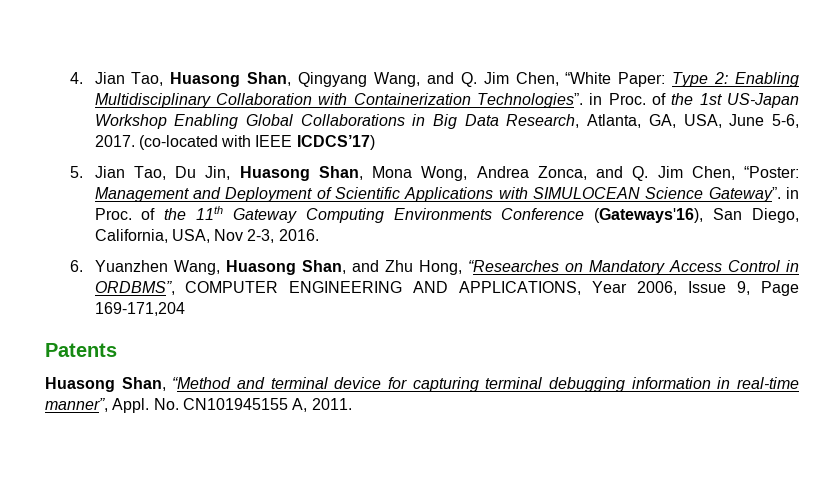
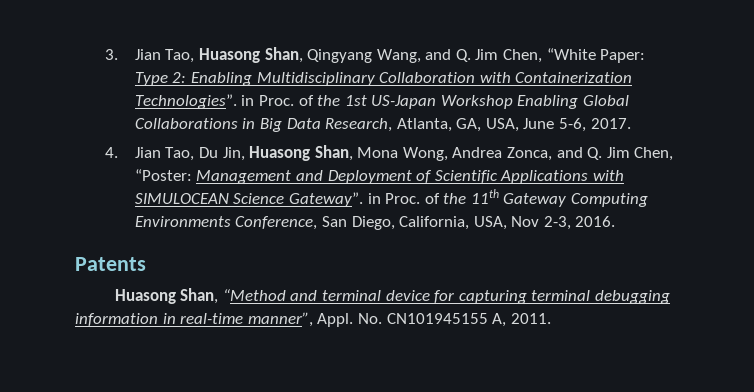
- 4. Jian Tao, Huasong Shan, Qingyang Wang, and Q. Jim Chen, “White Paper:
+ 3. Jian Tao, Huasong Shan, Qingyang Wang, and Q. Jim Chen, “White Paper:
- Enabling Multidisciplinary Collaboration with Containerization Technologies”. in Proc. of the 1st US-Japan Workshop Enabling Global Collaborations in Big Data Research, Atlanta, GA, USA, June 5-6, 2017. (co-located with IEEE ICDCS’17)
- 5. Jian Tao, Du Jin, Huasong Shan, Mona Wong, Andrea Zonca, and Q. Jim Chen, “Poster:
+ Enabling Multidisciplinary Collaboration with Containerization Technologies”. in Proc. of the 1st US-Japan Workshop Enabling Global Collaborations in Big Data Research, Atlanta, GA, USA, June 5-6, 2017.
+ 4. Jian Tao, Du Jin, Huasong Shan, Mona Wong, Andrea Zonca, and Q. Jim Chen, “Poster:
- Management and Deployment of Scientific Applications with SIMULOCEAN Science Gateway”. in Proc. of the 11th Gateway Computing Environments Conference (Gateways'16), San Diego, California, USA, Nov 2-3, 2016.
+ Management and Deployment of Scientific Applications with SIMULOCEAN Science Gateway”. in Proc. of the 11th Gateway Computing Environments Conference, San Diego, California, USA, Nov 2-3, 2016.
- 6. Yuanzhen Wang, Huasong Shan, and Zhu Hong, “Researches on Mandatory Access Control in ORDBMS”, COMPUTER ENGINEERING AND APPLICATIONS, Year 2006, Issue 9, Page 169-171,204

